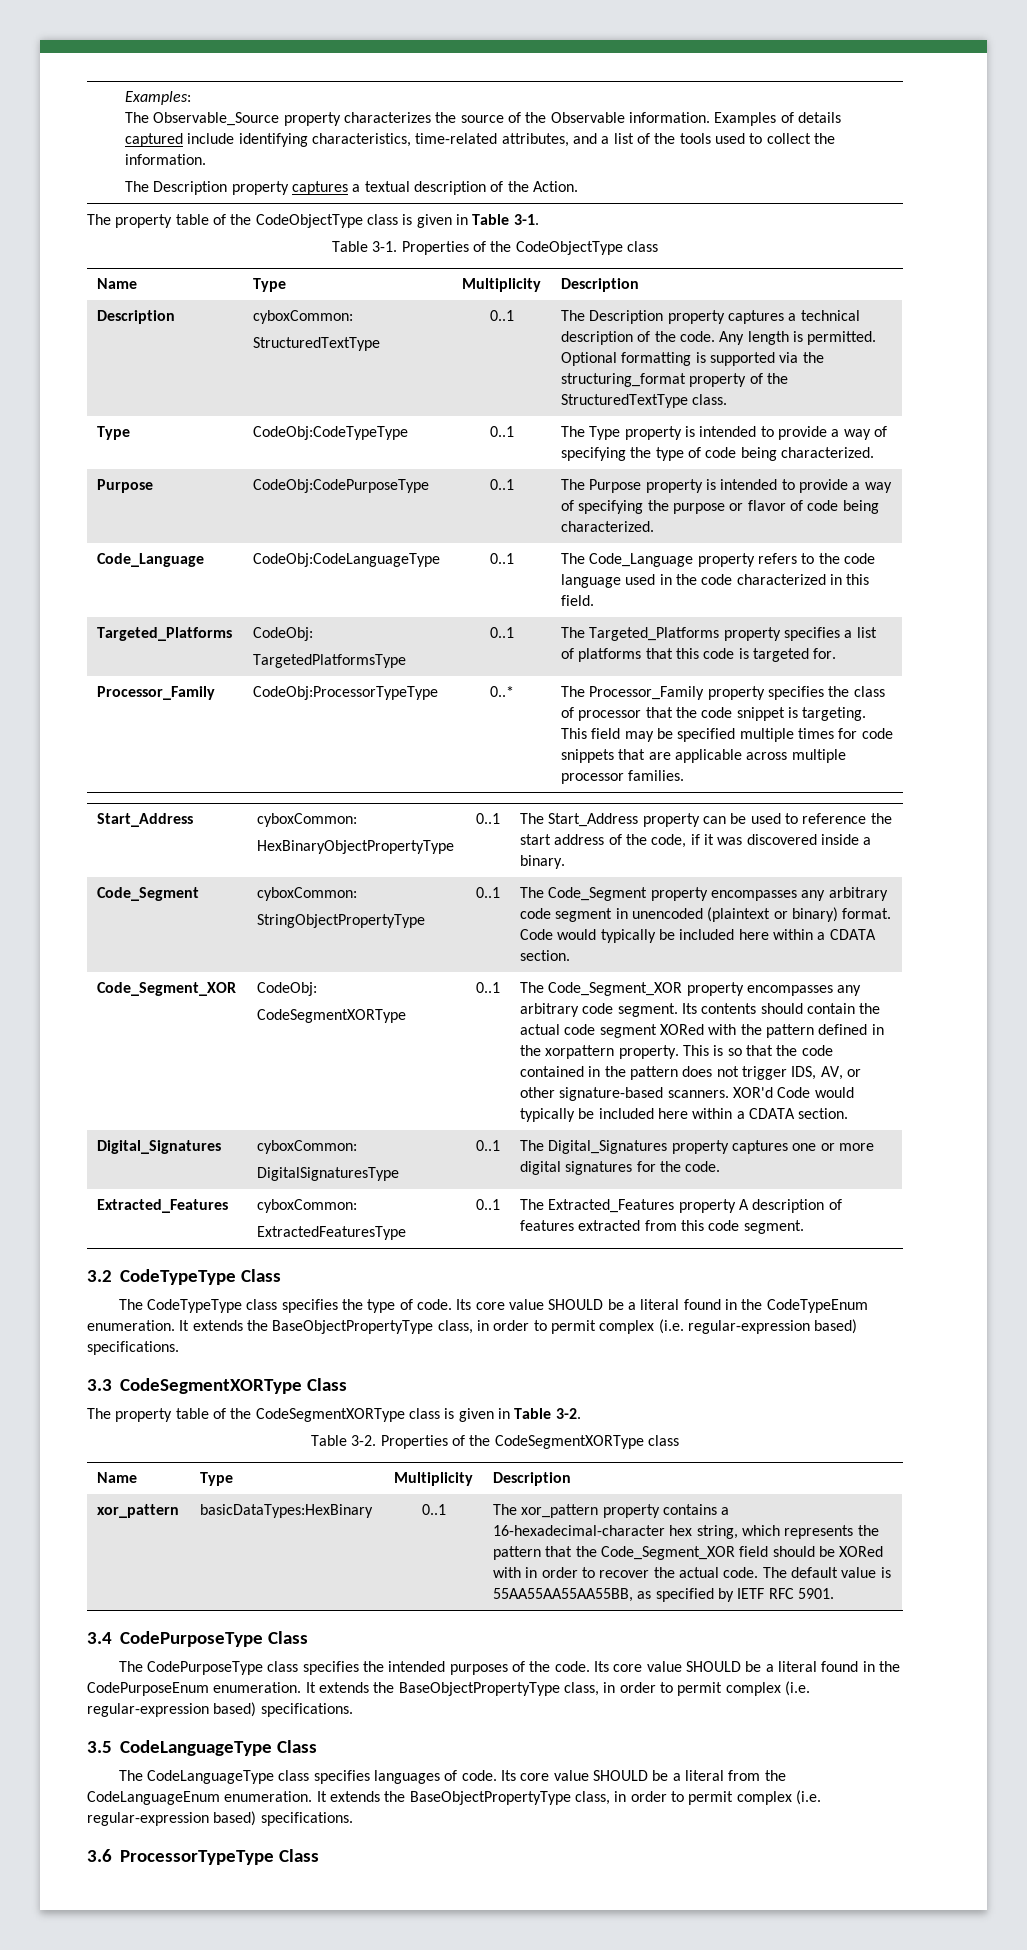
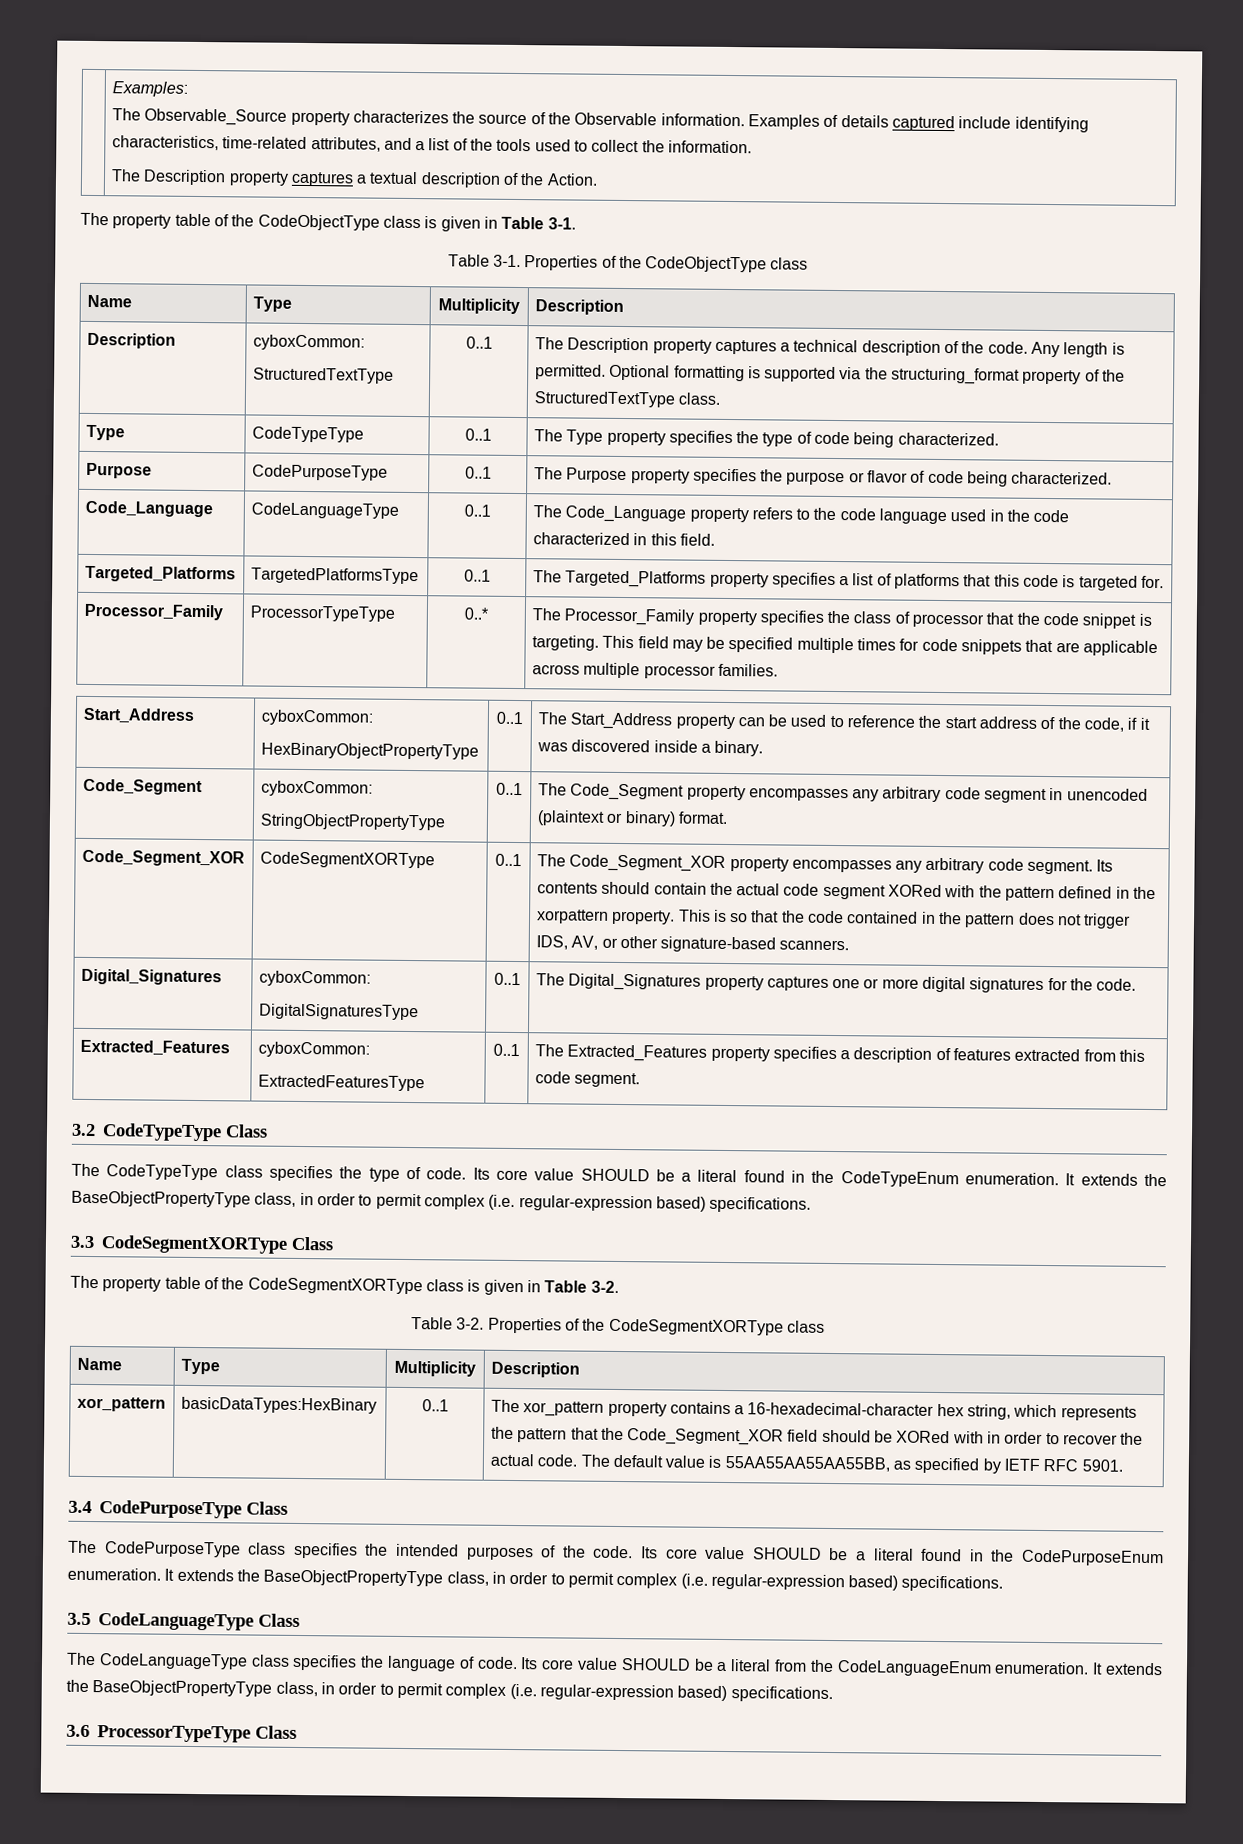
- Type | CodeObj:CodeTypeType | 0..1 | The Type property is intended to provide a way of specifying the type of code being characterized.
+ Type | CodeTypeType | 0..1 | The Type property specifies the type of code being characterized.
- Purpose | CodeObj:CodePurposeType | 0..1 | The Purpose property is intended to provide a way of specifying the purpose or flavor of code being characterized.
+ Purpose | CodePurposeType | 0..1 | The Purpose property specifies the purpose or flavor of code being characterized.
- Code_Language | CodeObj:CodeLanguageType | 0..1 | The Code_Language property refers to the code language used in the code characterized in this field.
+ Code_Language | CodeLanguageType | 0..1 | The Code_Language property refers to the code language used in the code characterized in this field.
- Targeted_Platforms | CodeObj:
- TargetedPlatformsType | 0..1 | The Targeted_Platforms property specifies a list of platforms that this code is targeted for.
+ Targeted_Platforms | TargetedPlatformsType | 0..1 | The Targeted_Platforms property specifies a list of platforms that this code is targeted for.
- Processor_Family | CodeObj:ProcessorTypeType | 0..* | The Processor_Family property specifies the class of processor that the code snippet is targeting. This field may be specified multiple times for code snippets that are applicable across multiple processor families.
+ Processor_Family | ProcessorTypeType | 0..* | The Processor_Family property specifies the class of processor that the code snippet is targeting. This field may be specified multiple times for code snippets that are applicable across multiple processor families.
  Code_Segment | cyboxCommon:
- StringObjectPropertyType | 0..1 | The Code_Segment property encompasses any arbitrary code segment in unencoded (plaintext or binary) format. Code would typically be included here within a CDATA section.
- Code_Segment_XOR | CodeObj:
+ StringObjectPropertyType | 0..1 | The Code_Segment property encompasses any arbitrary code segment in unencoded (plaintext or binary) format.
+ Code_Segment_XOR
- XOR'd Code would typically be included here within a CDATA section.
  Extracted_Features | cyboxCommon:
- ExtractedFeaturesType | 0..1 | The Extracted_Features property A description of features extracted from this code segment.
+ ExtractedFeaturesType | 0..1 | The Extracted_Features property specifies a description of features extracted from this code segment.
- The CodeLanguageType class specifies languages of code.
+ The CodeLanguageType class specifies the language of code.

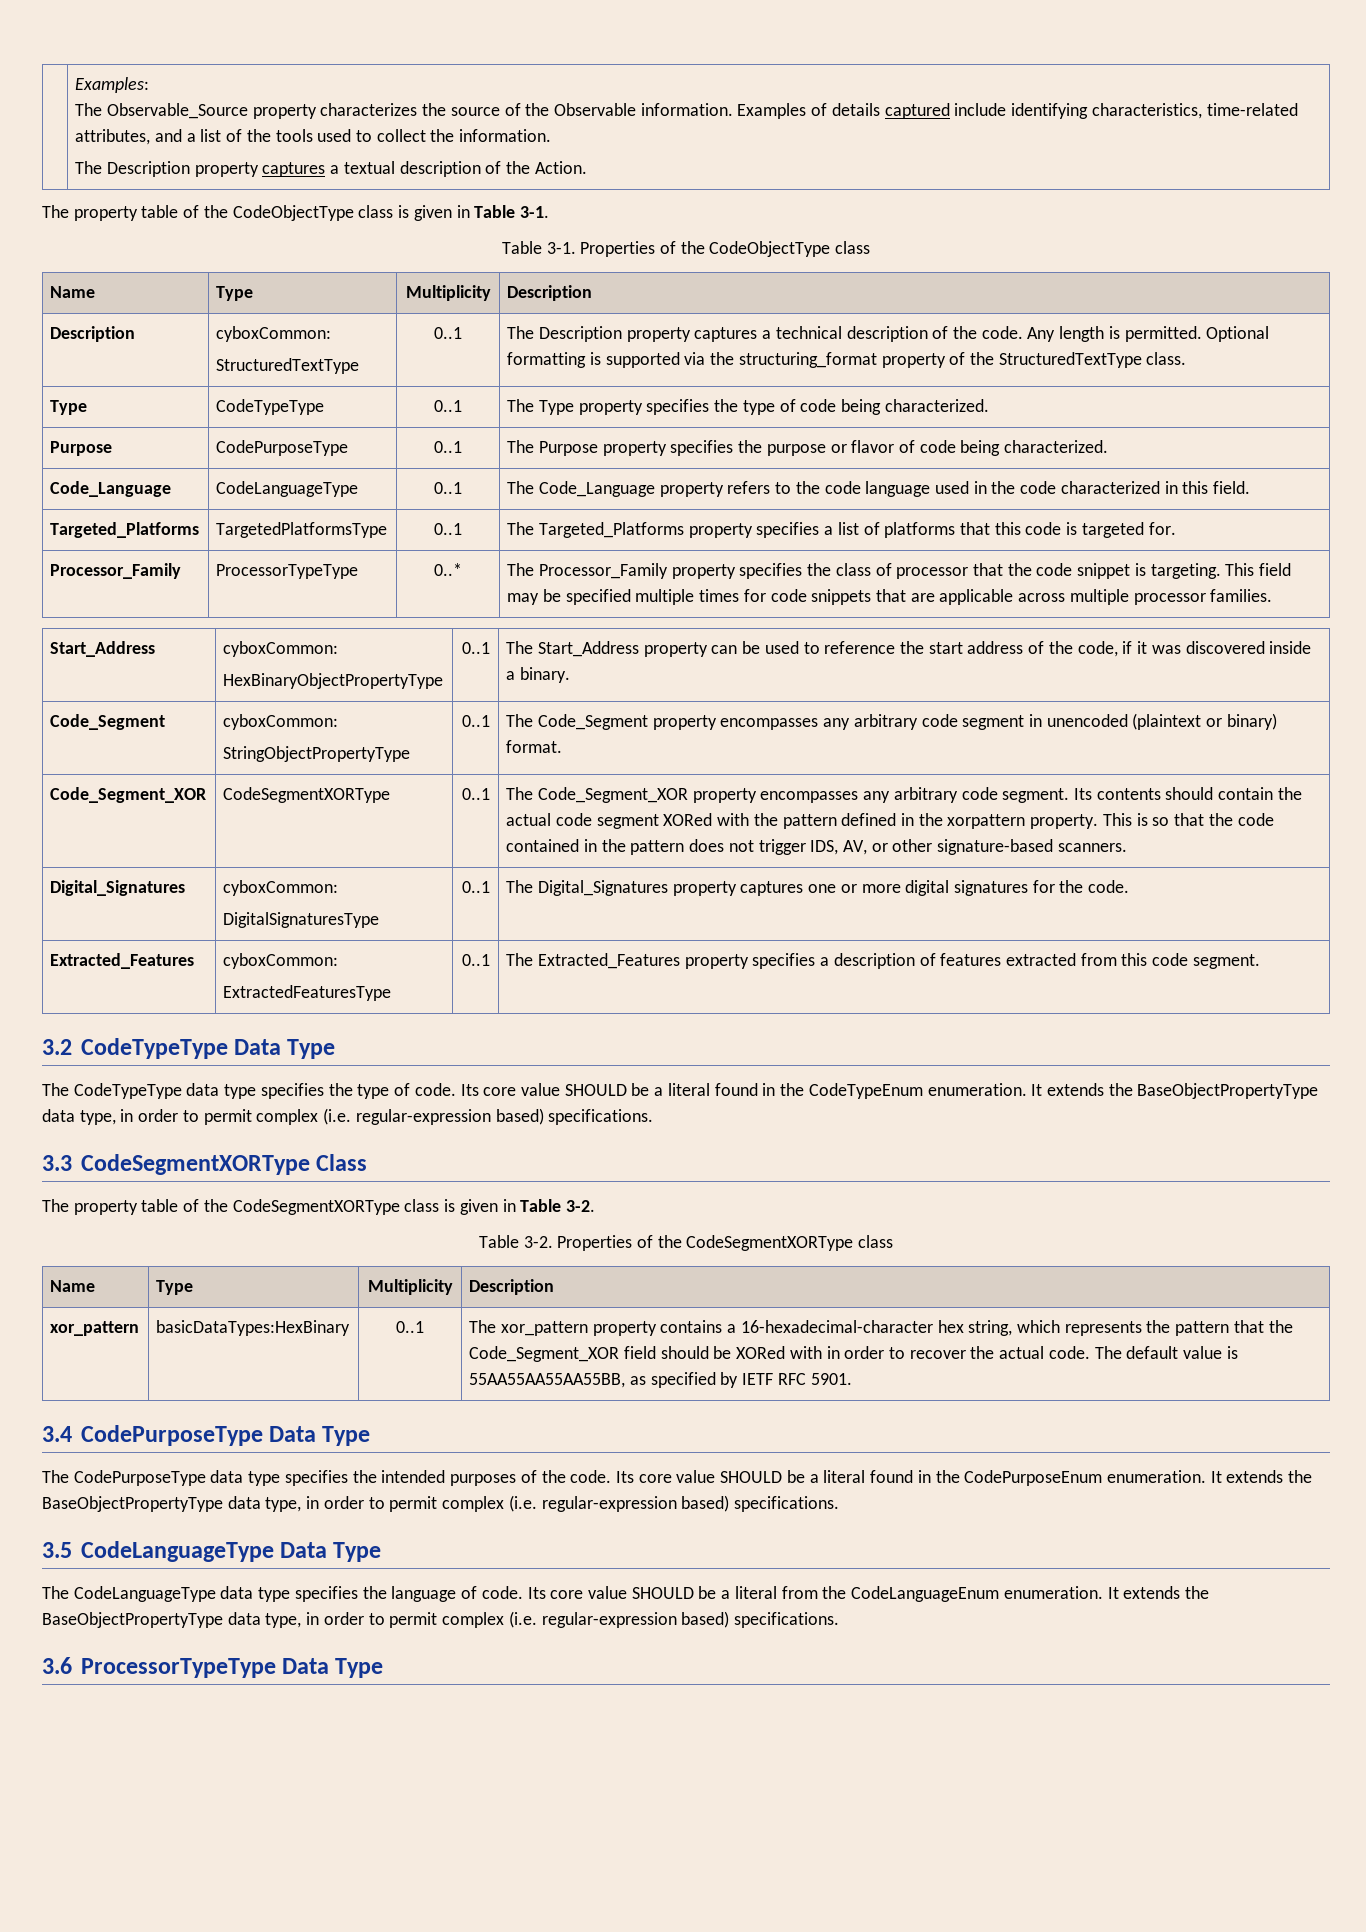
- 3.2 CodeTypeType Class
+ 3.2 CodeTypeType Data Type
- The CodeTypeType class specifies the type of code.
+ The CodeTypeType data type specifies the type of code.
- Its core value SHOULD be a literal found in the CodeTypeEnum enumeration. It extends the BaseObjectPropertyType class, in order to permit complex (i.e. regular-expression based) specifications.
+ Its core value SHOULD be a literal found in the CodeTypeEnum enumeration. It extends the BaseObjectPropertyType data type, in order to permit complex (i.e. regular-expression based) specifications.
- 3.4 CodePurposeType Class
+ 3.4 CodePurposeType Data Type
- The CodePurposeType class specifies the intended purposes of the code.
+ The CodePurposeType data type specifies the intended purposes of the code.
- Its core value SHOULD be a literal found in the CodePurposeEnum enumeration. It extends the BaseObjectPropertyType class, in order to permit complex (i.e. regular-expression based) specifications.
+ Its core value SHOULD be a literal found in the CodePurposeEnum enumeration. It extends the BaseObjectPropertyType data type, in order to permit complex (i.e. regular-expression based) specifications.
- 3.5 CodeLanguageType Class
+ 3.5 CodeLanguageType Data Type
- The CodeLanguageType class specifies the language of code.
+ The CodeLanguageType data type specifies the language of code.
- Its core value SHOULD be a literal from the CodeLanguageEnum enumeration. It extends the BaseObjectPropertyType class, in order to permit complex (i.e. regular-expression based) specifications.
+ Its core value SHOULD be a literal from the CodeLanguageEnum enumeration. It extends the BaseObjectPropertyType data type, in order to permit complex (i.e. regular-expression based) specifications.
- 3.6 ProcessorTypeType Class
+ 3.6 ProcessorTypeType Data Type

